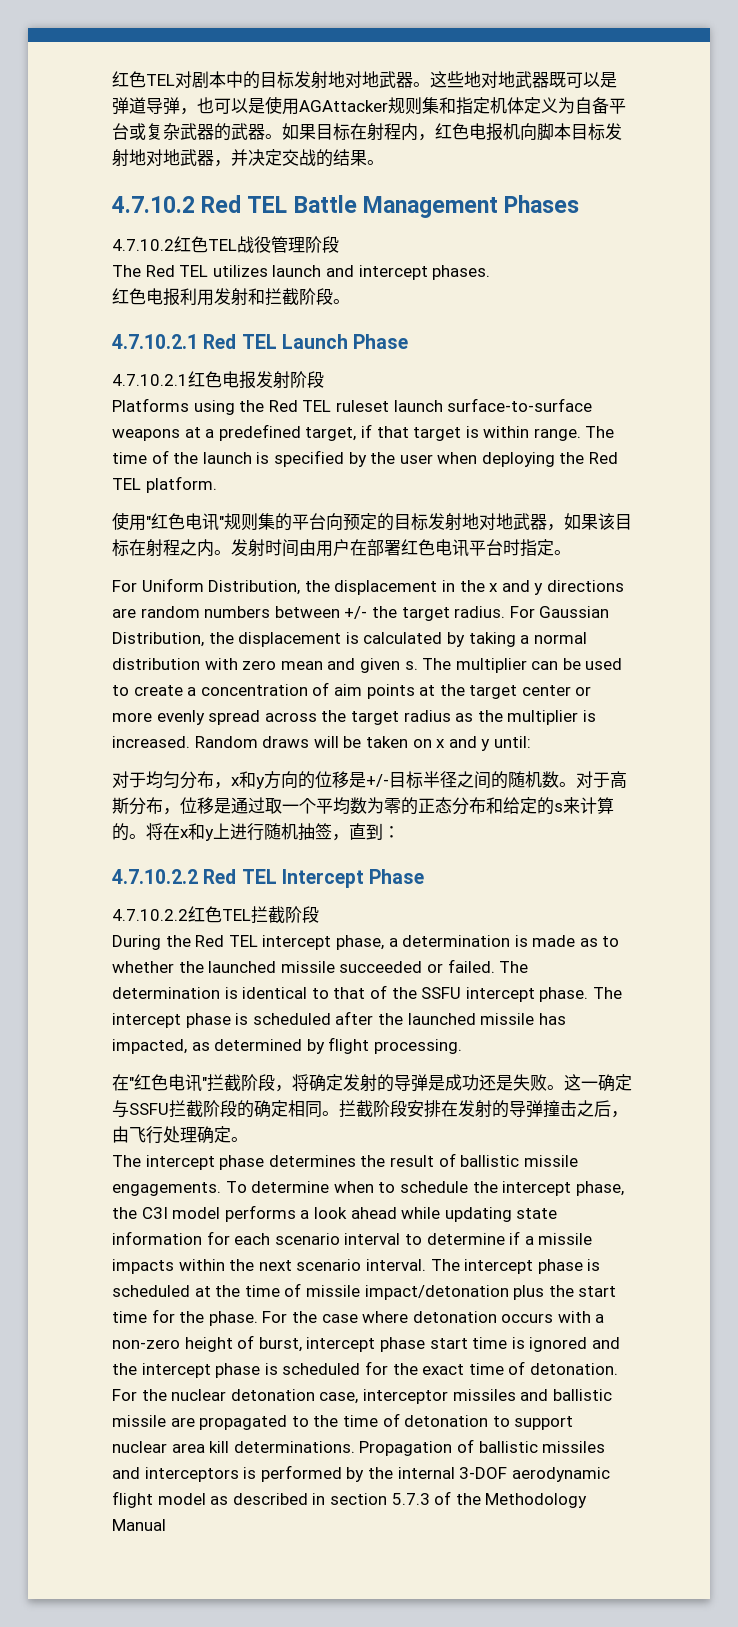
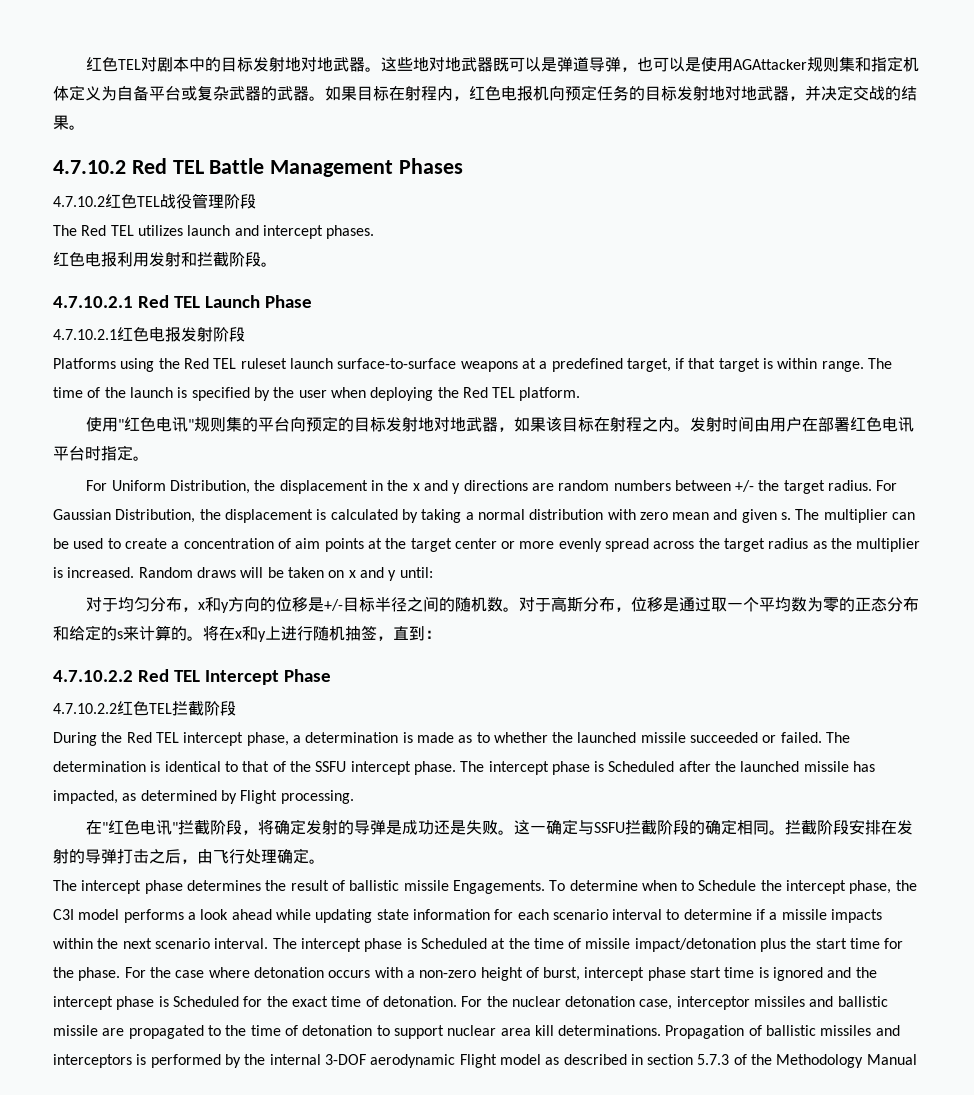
- 如果目标在射程内，红色电报机向脚本目标发射地对地武器，并决定交战的结果。
+ 如果目标在射程内，红色电报机向预定任务的目标发射地对地武器，并决定交战的结果。
- The intercept phase is scheduled after the launched missile has impacted, as determined by flight processing.
+ The intercept phase is Scheduled after the launched missile has impacted, as determined by Flight processing.
- 拦截阶段安排在发射的导弹撞击之后，由飞行处理确定。
+ 拦截阶段安排在发射的导弹打击之后，由飞行处理确定。
- The intercept phase determines the result of ballistic missile engagements.
+ The intercept phase determines the result of ballistic missile Engagements.
- To determine when to schedule the intercept phase, the C3I model performs a look ahead while updating state information for each scenario interval to determine if a missile impacts within the next scenario interval.
+ To determine when to Schedule the intercept phase, the C3I model performs a look ahead while updating state information for each scenario interval to determine if a missile impacts within the next scenario interval.
- The intercept phase is scheduled at the time of missile impact/detonation plus the start time for the phase.
+ The intercept phase is Scheduled at the time of missile impact/detonation plus the start time for the phase.
- For the case where detonation occurs with a non-zero height of burst, intercept phase start time is ignored and the intercept phase is scheduled for the exact time of detonation.
+ For the case where detonation occurs with a non-zero height of burst, intercept phase start time is ignored and the intercept phase is Scheduled for the exact time of detonation.
- Propagation of ballistic missiles and interceptors is performed by the internal 3-DOF aerodynamic flight model as described in section 5.7.3 of the Methodology Manual
+ Propagation of ballistic missiles and interceptors is performed by the internal 3-DOF aerodynamic Flight model as described in section 5.7.3 of the Methodology Manual

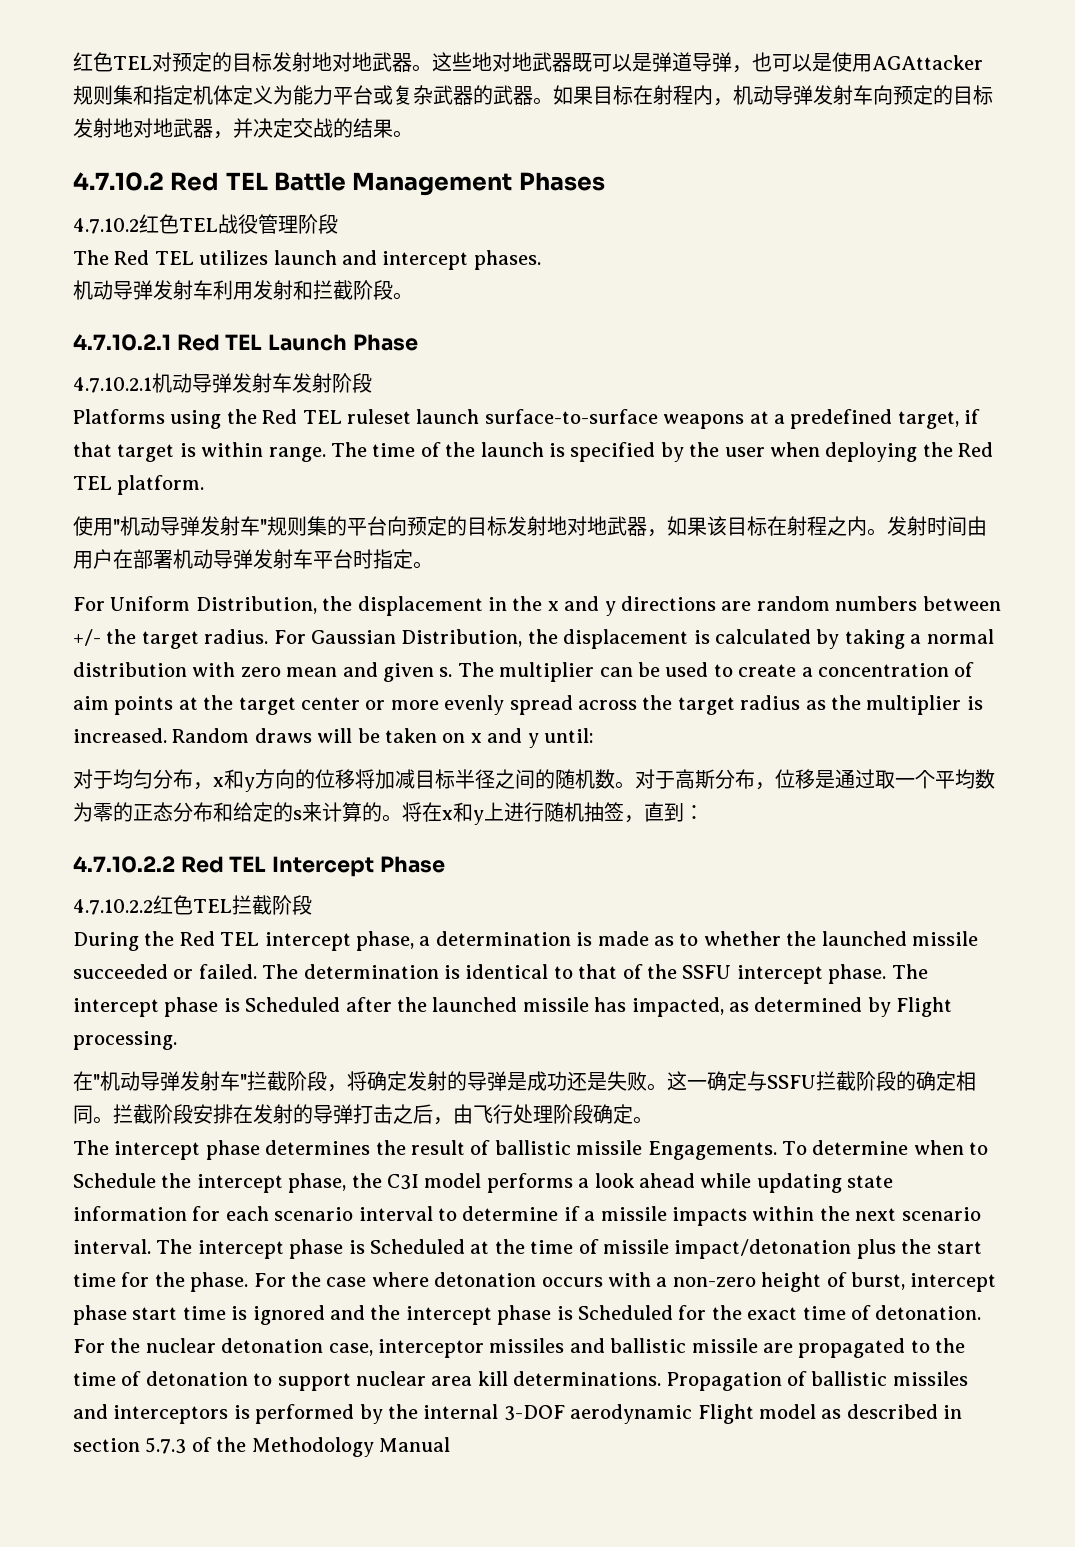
- 红色TEL对剧本中的目标发射地对地武器。
+ 红色TEL对预定的目标发射地对地武器。
- 这些地对地武器既可以是弹道导弹，也可以是使用AGAttacker规则集和指定机体定义为自备平台或复杂武器的武器。
+ 这些地对地武器既可以是弹道导弹，也可以是使用AGAttacker规则集和指定机体定义为能力平台或复杂武器的武器。
- 如果目标在射程内，红色电报机向预定任务的目标发射地对地武器，并决定交战的结果。
+ 如果目标在射程内，机动导弹发射车向预定的目标发射地对地武器，并决定交战的结果。
- 红色电报利用发射和拦截阶段。
+ 机动导弹发射车利用发射和拦截阶段。
- 4.7.10.2.1红色电报发射阶段
+ 4.7.10.2.1机动导弹发射车发射阶段
- 使用"红色电讯"规则集的平台向预定的目标发射地对地武器，如果该目标在射程之内。
+ 使用"机动导弹发射车"规则集的平台向预定的目标发射地对地武器，如果该目标在射程之内。
- 发射时间由用户在部署红色电讯平台时指定。
+ 发射时间由用户在部署机动导弹发射车平台时指定。
- 对于均匀分布，x和y方向的位移是+/-目标半径之间的随机数。
+ 对于均匀分布，x和y方向的位移将加减目标半径之间的随机数。
- 在"红色电讯"拦截阶段，将确定发射的导弹是成功还是失败。
+ 在"机动导弹发射车"拦截阶段，将确定发射的导弹是成功还是失败。
- 拦截阶段安排在发射的导弹打击之后，由飞行处理确定。
+ 拦截阶段安排在发射的导弹打击之后，由飞行处理阶段确定。

